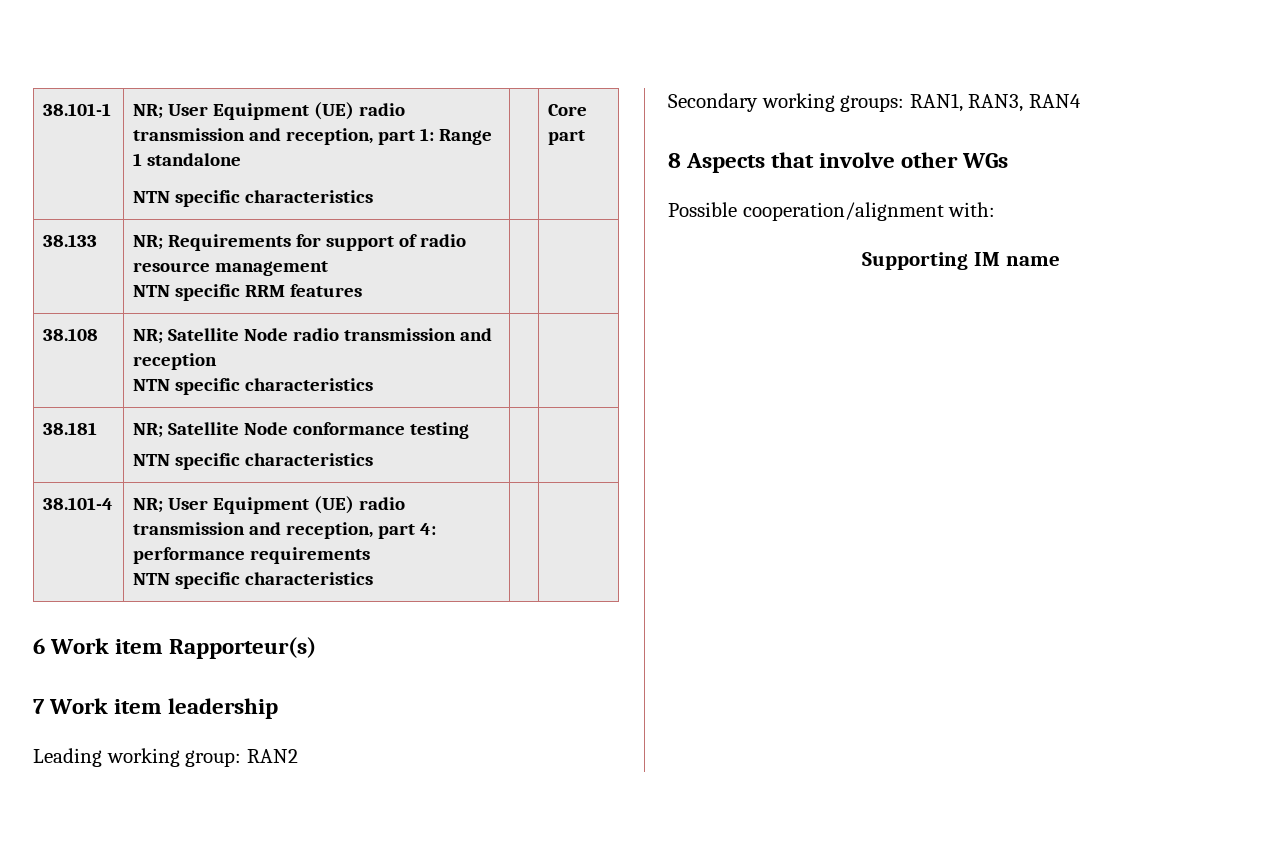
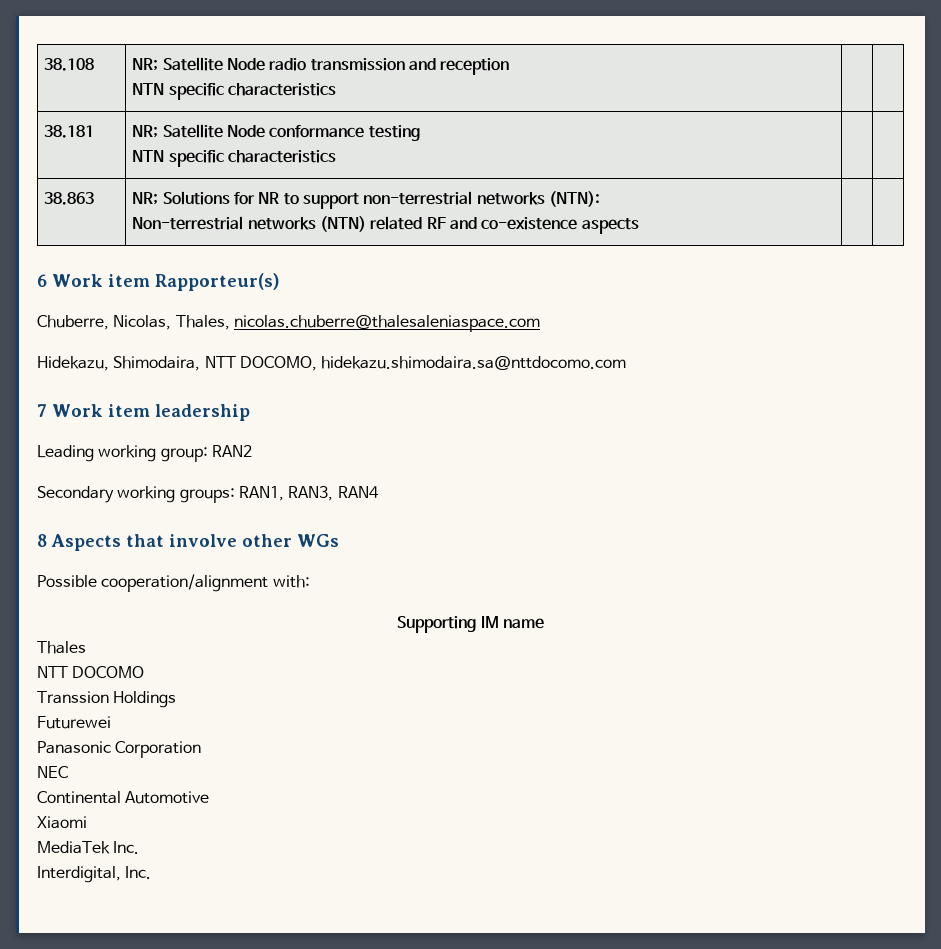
- 38.101-1 | NR; User Equipment (UE) radio transmission and reception, part 1: Range 1 standalone
- NTN specific characteristics | | Core part
- 38.133 | NR; Requirements for support of radio resource management
- NTN specific RRM features | |
- 38.101-4 | NR; User Equipment (UE) radio transmission and reception, part 4: performance requirements
- NTN specific characteristics | |
+ 38.863 | NR; Solutions for NR to support non-terrestrial networks (NTN):
+ Non-terrestrial networks (NTN) related RF and co-existence aspects | |
  6 Work item Rapporteur(s)
+ Chuberre, Nicolas, Thales, nicolas.chuberre@thalesaleniaspace.com
+ Hidekazu, Shimodaira, NTT DOCOMO, hidekazu.shimodaira.sa@nttdocomo.com
+ Thales
+ NTT DOCOMO
+ Transsion Holdings
+ Futurewei
+ Panasonic Corporation
+ NEC
+ Continental Automotive
+ Xiaomi
+ MediaTek Inc.
+ Interdigital, Inc.

